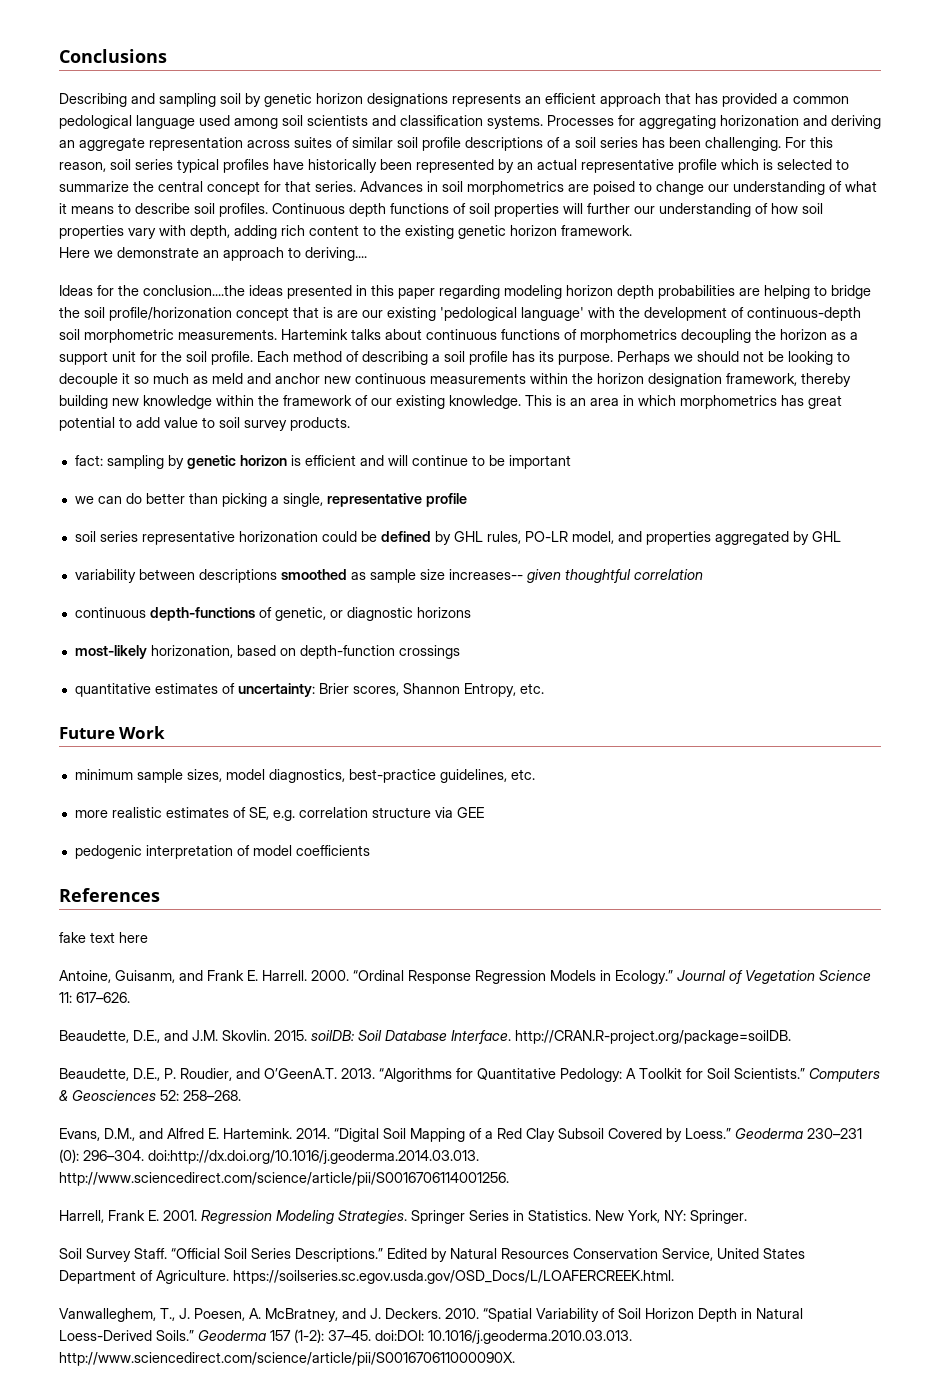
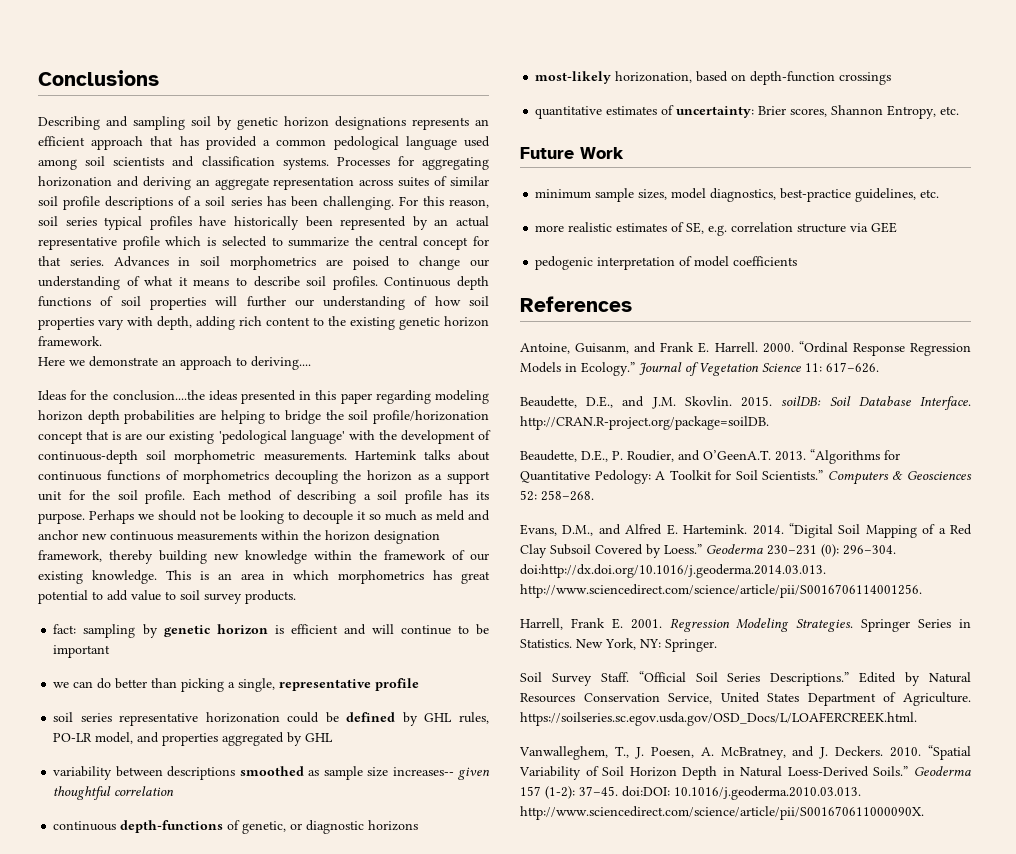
- fake text here

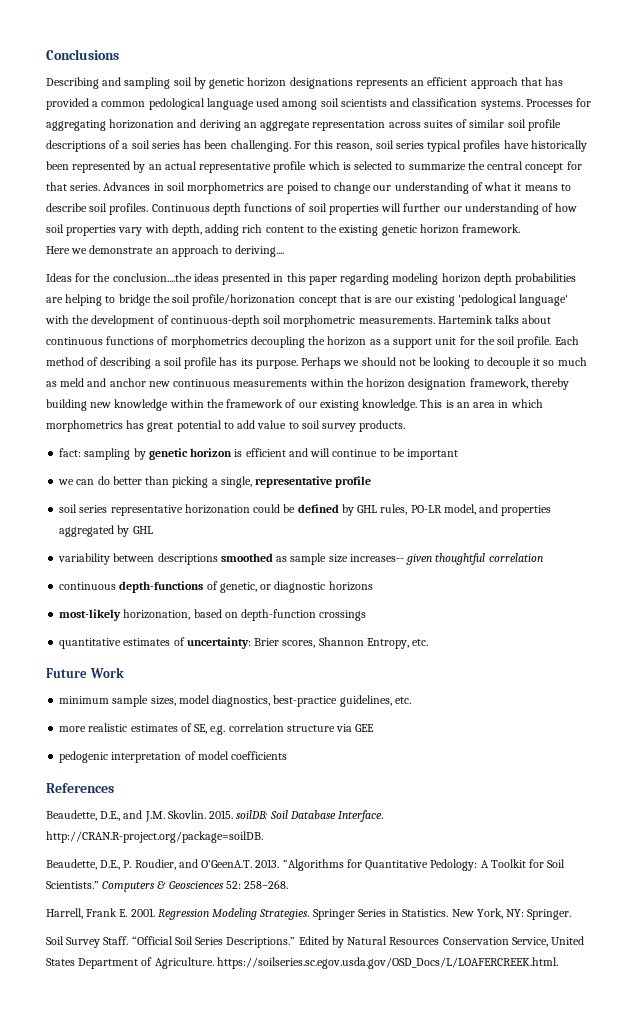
- Antoine, Guisanm, and Frank E. Harrell. 2000. “Ordinal Response Regression Models in Ecology.” Journal of Vegetation Science 11: 617–626.
- Evans, D.M., and Alfred E. Hartemink. 2014. “Digital Soil Mapping of a Red Clay Subsoil Covered by Loess.” Geoderma 230–231 (0): 296–304. doi:http://dx.doi.org/10.1016/j.geoderma.2014.03.013. http://www.sciencedirect.com/science/article/pii/S0016706114001256.
- Vanwalleghem, T., J. Poesen, A. McBratney, and J. Deckers. 2010. “Spatial Variability of Soil Horizon Depth in Natural Loess-Derived Soils.” Geoderma 157 (1-2): 37–45. doi:DOI: 10.1016/j.geoderma.2010.03.013. http://www.sciencedirect.com/science/article/pii/S001670611000090X.

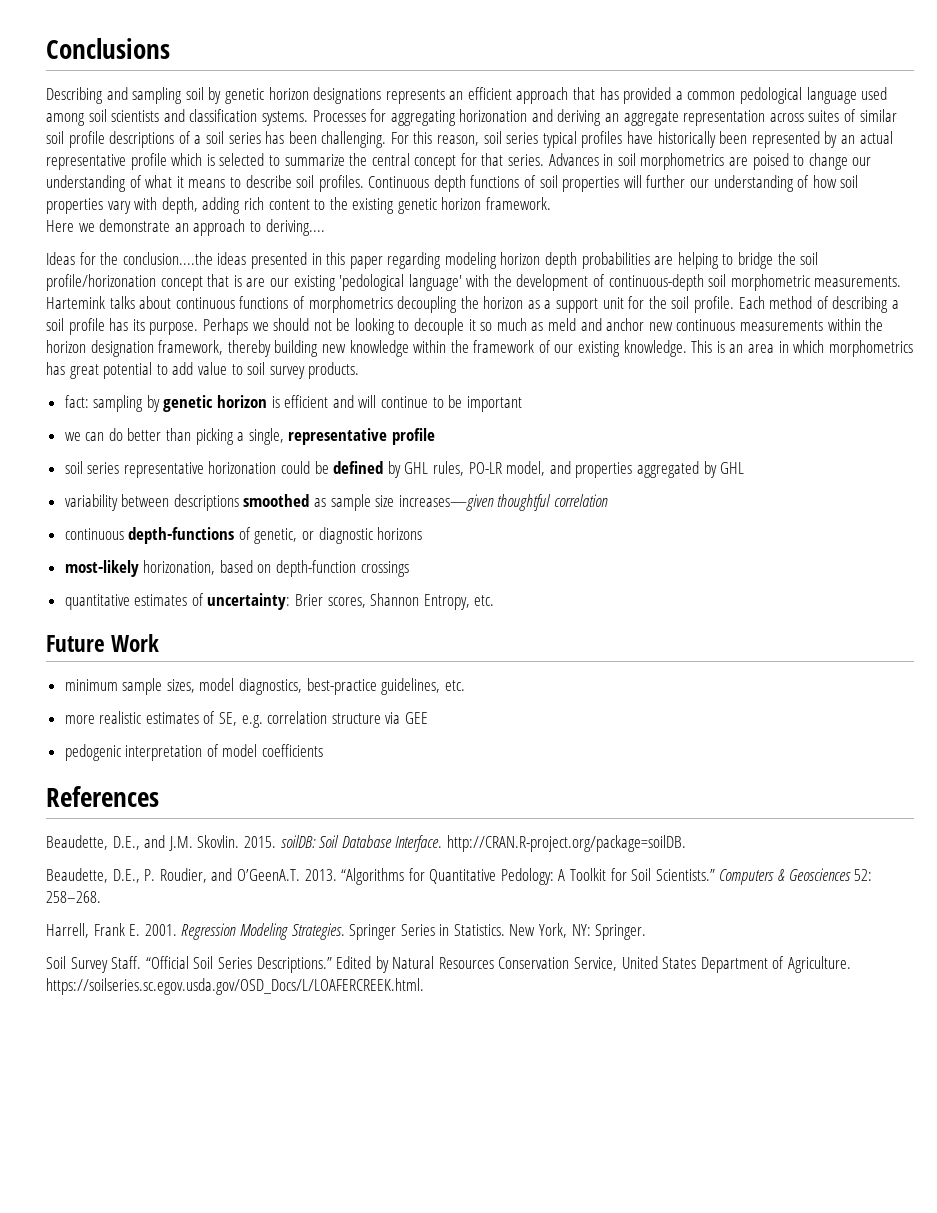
- variability between descriptions smoothed as sample size increases-- given thoughtful correlation
+ variability between descriptions smoothed as sample size increases—given thoughtful correlation

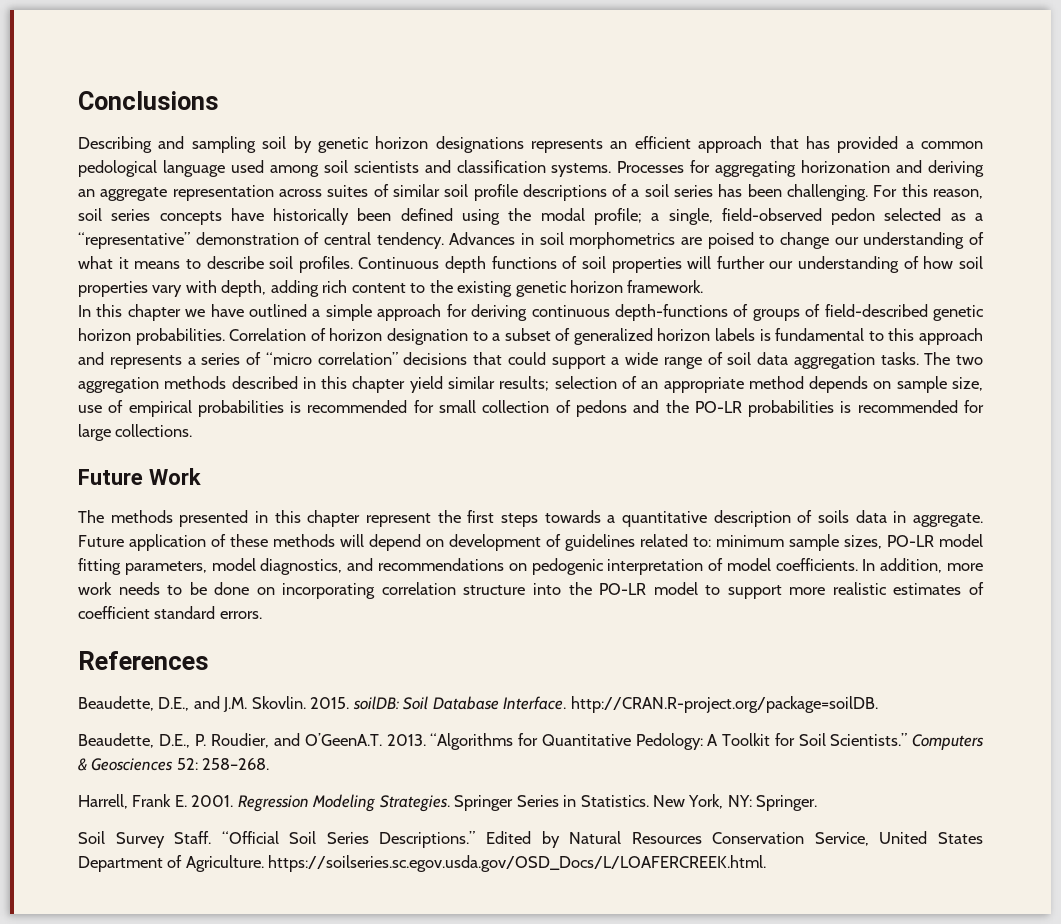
- For this reason, soil series typical profiles have historically been represented by an actual representative profile which is selected to summarize the central concept for that series.
+ For this reason, soil series concepts have historically been defined using the modal profile; a single, field-observed pedon selected as a “representative” demonstration of central tendency.
- Here we demonstrate an approach to deriving....
- Ideas for the conclusion....the ideas presented in this paper regarding modeling horizon depth probabilities are helping to bridge the soil profile/horizonation concept that is are our existing 'pedological language' with the development of continuous-depth soil morphometric measurements. Hartemink talks about continuous functions of morphometrics decoupling the horizon as a support unit for the soil profile. Each method of describing a soil profile has its purpose. Perhaps we should not be looking to decouple it so much as meld and anchor new continuous measurements within the horizon designation framework, thereby building new knowledge within the framework of our existing knowledge. This is an area in which morphometrics has great potential to add value to soil survey products.
- fact: sampling by genetic horizon is efficient and will continue to be important
- we can do better than picking a single, representative profile
- soil series representative horizonation could be defined by GHL rules, PO-LR model, and properties aggregated by GHL
- variability between descriptions smoothed as sample size increases—given thoughtful correlation
- continuous depth-functions of genetic, or diagnostic horizons
- most-likely horizonation, based on depth-function crossings
- quantitative estimates of uncertainty: Brier scores, Shannon Entropy, etc.
+ In this chapter we have outlined a simple approach for deriving continuous depth-functions of groups of field-described genetic horizon probabilities. Correlation of horizon designation to a subset of generalized horizon labels is fundamental to this approach and represents a series of “micro correlation” decisions that could support a wide range of soil data aggregation tasks. The two aggregation methods described in this chapter yield similar results; selection of an appropriate method depends on sample size, use of empirical probabilities is recommended for small collection of pedons and the PO-LR probabilities is recommended for large collections.
  Future Work
- minimum sample sizes, model diagnostics, best-practice guidelines, etc.
- more realistic estimates of SE, e.g. correlation structure via GEE
- pedogenic interpretation of model coefficients
+ The methods presented in this chapter represent the first steps towards a quantitative description of soils data in aggregate. Future application of these methods will depend on development of guidelines related to: minimum sample sizes, PO-LR model fitting parameters, model diagnostics, and recommendations on pedogenic interpretation of model coefficients. In addition, more work needs to be done on incorporating correlation structure into the PO-LR model to support more realistic estimates of coefficient standard errors.

